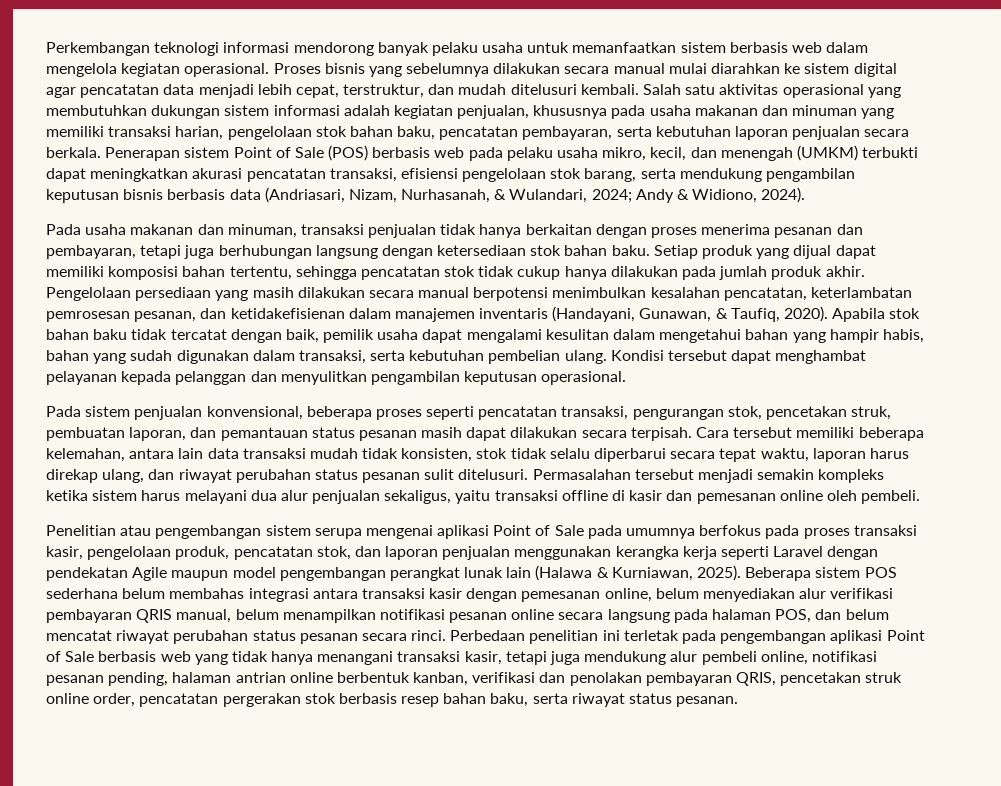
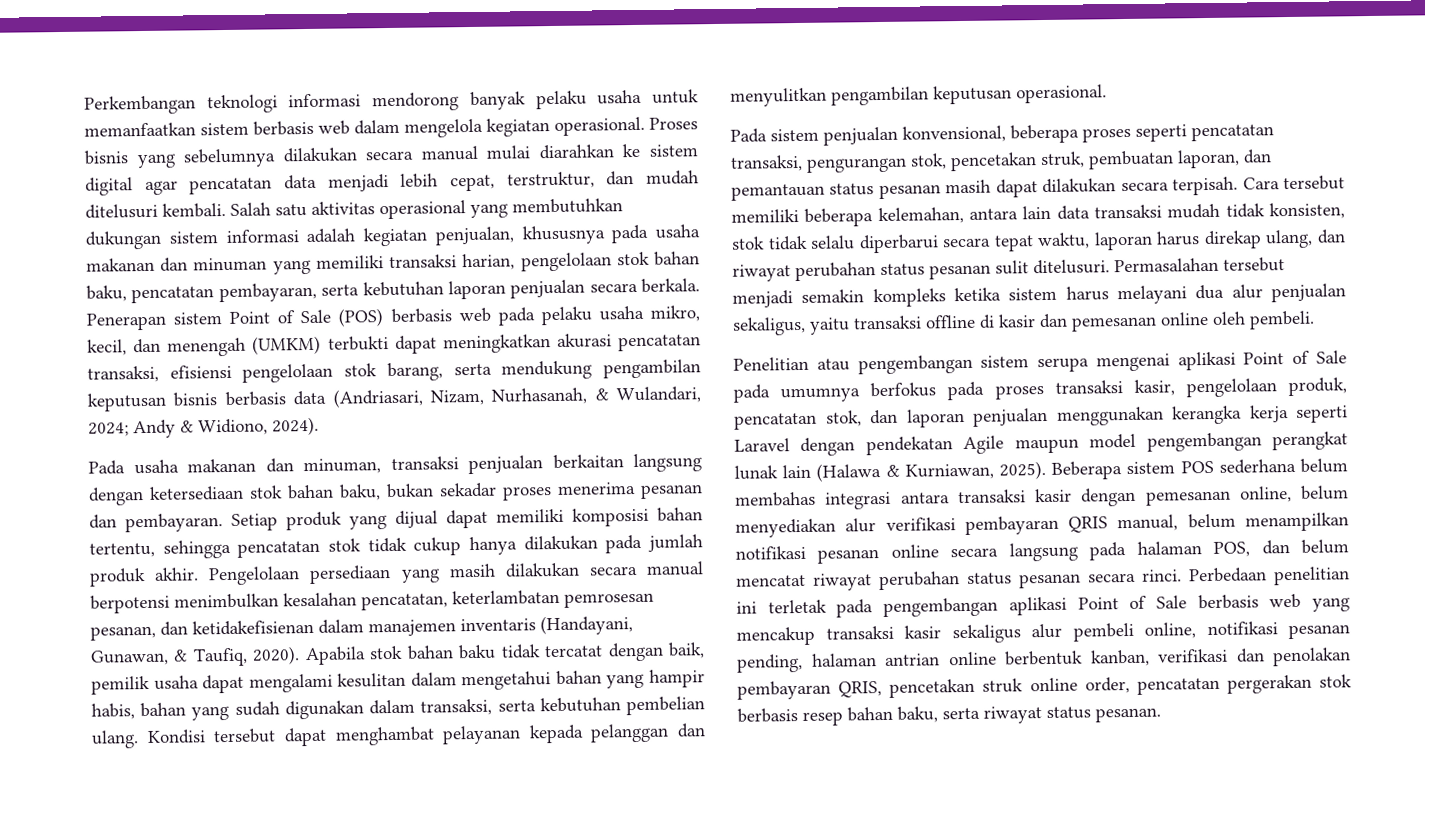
- Pada usaha makanan dan minuman, transaksi penjualan tidak hanya berkaitan dengan proses menerima pesanan dan pembayaran, tetapi juga berhubungan langsung dengan ketersediaan stok bahan baku.
+ Pada usaha makanan dan minuman, transaksi penjualan berkaitan langsung dengan ketersediaan stok bahan baku, bukan sekadar proses menerima pesanan dan pembayaran.
- Perbedaan penelitian ini terletak pada pengembangan aplikasi Point of Sale berbasis web yang tidak hanya menangani transaksi kasir, tetapi juga mendukung alur pembeli online, notifikasi pesanan pending, halaman antrian online berbentuk kanban, verifikasi dan penolakan pembayaran QRIS, pencetakan struk online order, pencatatan pergerakan stok berbasis resep bahan baku, serta riwayat status pesanan.
+ Perbedaan penelitian ini terletak pada pengembangan aplikasi Point of Sale berbasis web yang mencakup transaksi kasir sekaligus alur pembeli online, notifikasi pesanan pending, halaman antrian online berbentuk kanban, verifikasi dan penolakan pembayaran QRIS, pencetakan struk online order, pencatatan pergerakan stok berbasis resep bahan baku, serta riwayat status pesanan.

